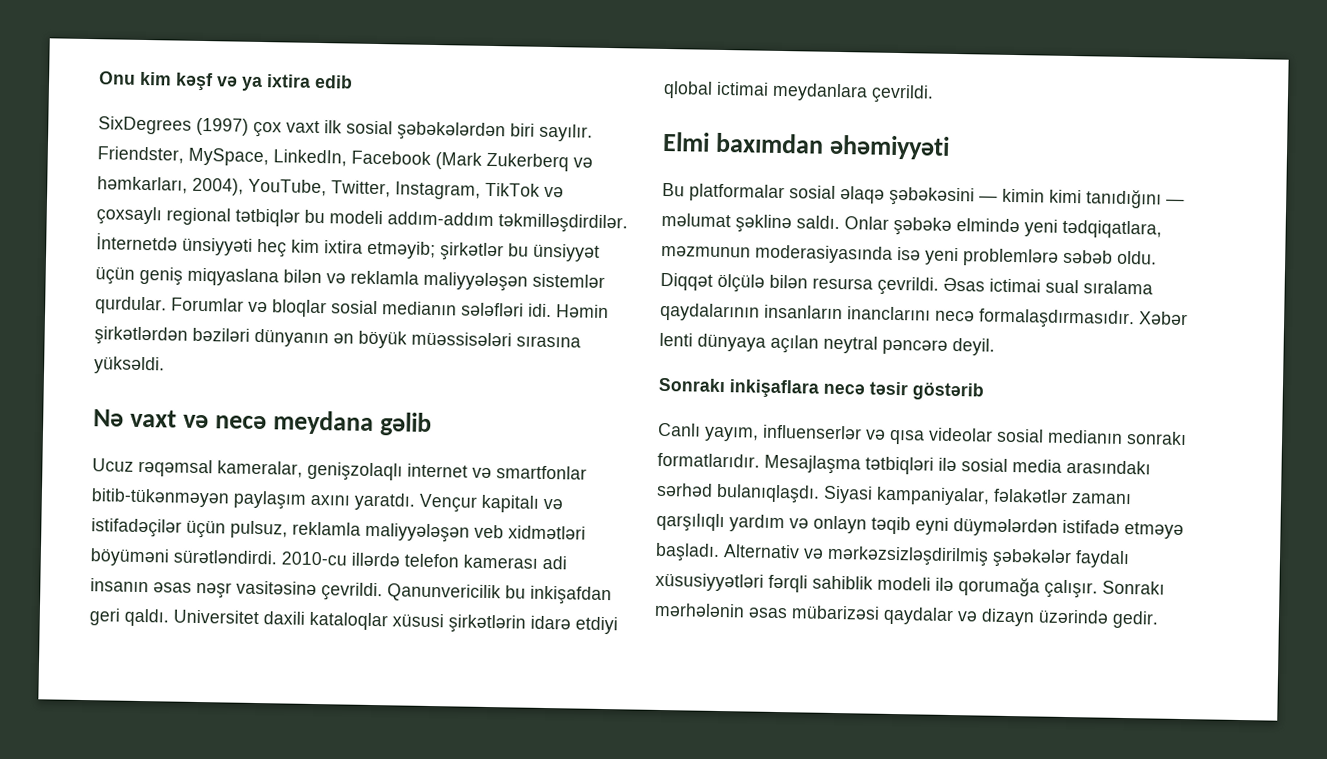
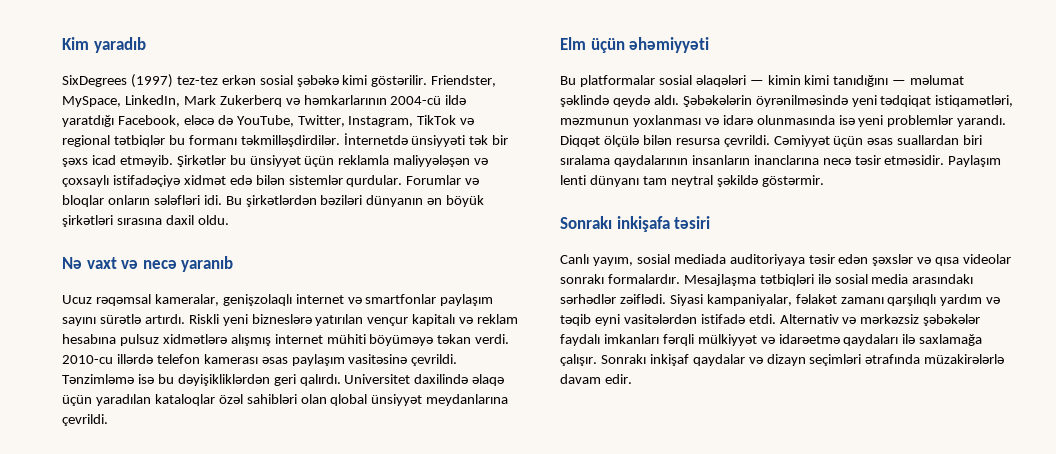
- Onu kim kəşf və ya ixtira edib
- SixDegrees (1997) çox vaxt ilk sosial şəbəkələrdən biri sayılır. Friendster, MySpace, LinkedIn, Facebook (Mark Zukerberq və həmkarları, 2004), YouTube, Twitter, Instagram, TikTok və çoxsaylı regional tətbiqlər bu modeli addım-addım təkmilləşdirdilər.
+ Kim yaradıb
+ SixDegrees (1997) tez-tez erkən sosial şəbəkə kimi göstərilir. Friendster, MySpace, LinkedIn, Mark Zukerberq və həmkarlarının 2004-cü ildə yaratdığı Facebook, eləcə də YouTube, Twitter, Instagram, TikTok və regional tətbiqlər bu formanı təkmilləşdirdilər.
- İnternetdə ünsiyyəti heç kim ixtira etməyib; şirkətlər bu ünsiyyət üçün geniş miqyaslana bilən və reklamla maliyyələşən sistemlər qurdular.
+ İnternetdə ünsiyyəti tək bir şəxs icad etməyib. Şirkətlər bu ünsiyyət üçün reklamla maliyyələşən və çoxsaylı istifadəçiyə xidmət edə bilən sistemlər qurdular.
- Forumlar və bloqlar sosial medianın sələfləri idi.
+ Forumlar və bloqlar onların sələfləri idi.
- Həmin şirkətlərdən bəziləri dünyanın ən böyük müəssisələri sırasına yüksəldi.
+ Bu şirkətlərdən bəziləri dünyanın ən böyük şirkətləri sırasına daxil oldu.
- Nə vaxt və necə meydana gəlib
+ Nə vaxt və necə yaranıb
- Ucuz rəqəmsal kameralar, genişzolaqlı internet və smartfonlar bitib-tükənməyən paylaşım axını yaratdı. Vençur kapitalı və istifadəçilər üçün pulsuz, reklamla maliyyələşən veb xidmətləri böyüməni sürətləndirdi. 2010-cu illərdə telefon kamerası adi insanın əsas nəşr vasitəsinə çevrildi. Qanunvericilik bu inkişafdan geri qaldı. Universitet daxili kataloqlar xüsusi şirkətlərin idarə etdiyi qlobal ictimai meydanlara çevrildi.
+ Ucuz rəqəmsal kameralar, genişzolaqlı internet və smartfonlar paylaşım sayını sürətlə artırdı. Riskli yeni bizneslərə yatırılan vençur kapitalı və reklam hesabına pulsuz xidmətlərə alışmış internet mühiti böyüməyə təkan verdi. 2010-cu illərdə telefon kamerası əsas paylaşım vasitəsinə çevrildi. Tənzimləmə isə bu dəyişikliklərdən geri qalırdı. Universitet daxilində əlaqə üçün yaradılan kataloqlar özəl sahibləri olan qlobal ünsiyyət meydanlarına çevrildi.
- Elmi baxımdan əhəmiyyəti
+ Elm üçün əhəmiyyəti
- Bu platformalar sosial əlaqə şəbəkəsini — kimin kimi tanıdığını — məlumat şəklinə saldı. Onlar şəbəkə elmində yeni tədqiqatlara, məzmunun moderasiyasında isə yeni problemlərə səbəb oldu.
+ Bu platformalar sosial əlaqələri — kimin kimi tanıdığını — məlumat şəklində qeydə aldı. Şəbəkələrin öyrənilməsində yeni tədqiqat istiqamətləri, məzmunun yoxlanması və idarə olunmasında isə yeni problemlər yarandı.
- Əsas ictimai sual sıralama qaydalarının insanların inanclarını necə formalaşdırmasıdır. Xəbər lenti dünyaya açılan neytral pəncərə deyil.
- Sonrakı inkişaflara necə təsir göstərib
- Canlı yayım, influenserlər və qısa videolar sosial medianın sonrakı formatlarıdır.
+ Cəmiyyət üçün əsas suallardan biri sıralama qaydalarının insanların inanclarına necə təsir etməsidir. Paylaşım lenti dünyanı tam neytral şəkildə göstərmir.
+ Sonrakı inkişafa təsiri
+ Canlı yayım, sosial mediada auditoriyaya təsir edən şəxslər və qısa videolar sonrakı formalardır.
- Mesajlaşma tətbiqləri ilə sosial media arasındakı sərhəd bulanıqlaşdı.
+ Mesajlaşma tətbiqləri ilə sosial media arasındakı sərhədlər zəiflədi.
- Siyasi kampaniyalar, fəlakətlər zamanı qarşılıqlı yardım və onlayn təqib eyni düymələrdən istifadə etməyə başladı.
+ Siyasi kampaniyalar, fəlakət zamanı qarşılıqlı yardım və təqib eyni vasitələrdən istifadə etdi.
- Alternativ və mərkəzsizləşdirilmiş şəbəkələr faydalı xüsusiyyətləri fərqli sahiblik modeli ilə qorumağa çalışır. Sonrakı mərhələnin əsas mübarizəsi qaydalar və dizayn üzərində gedir.
+ Alternativ və mərkəzsiz şəbəkələr faydalı imkanları fərqli mülkiyyət və idarəetmə qaydaları ilə saxlamağa çalışır. Sonrakı inkişaf qaydalar və dizayn seçimləri ətrafında müzakirələrlə davam edir.

